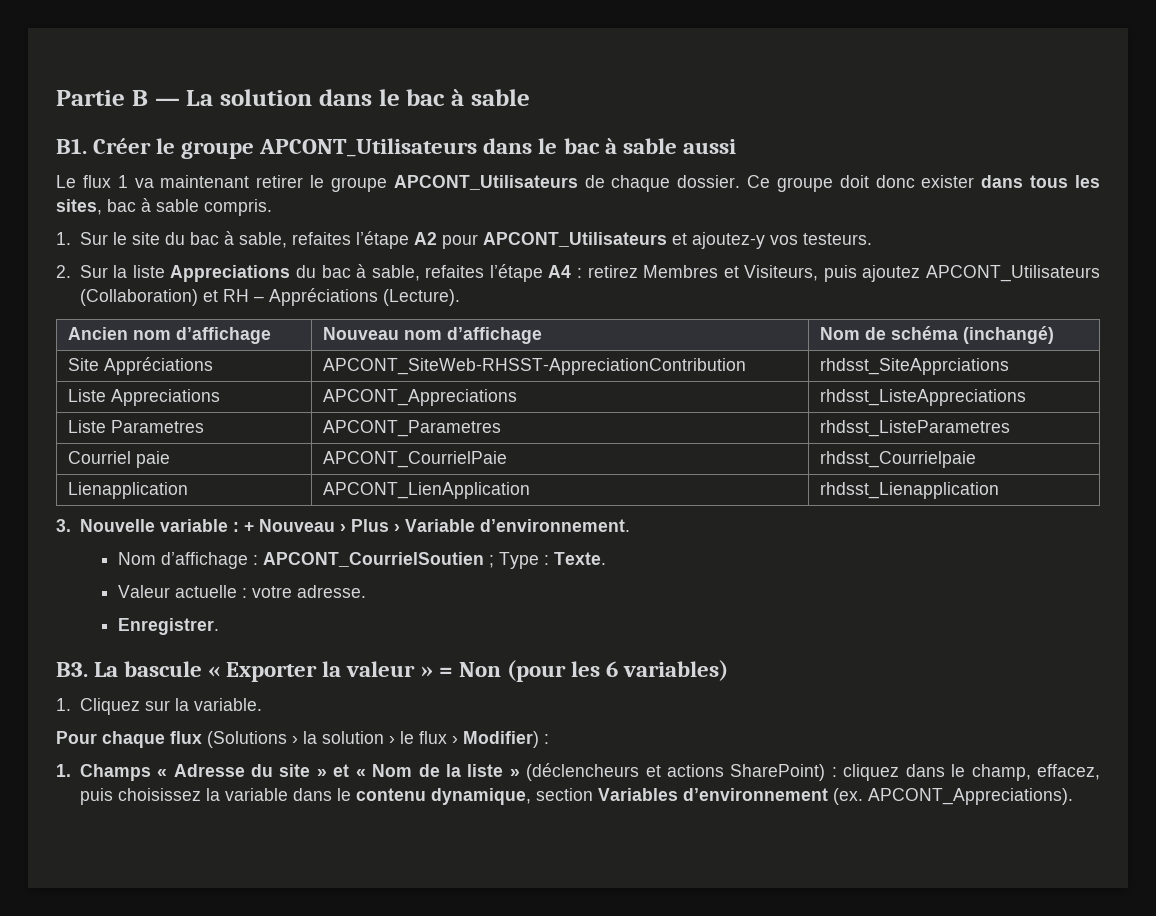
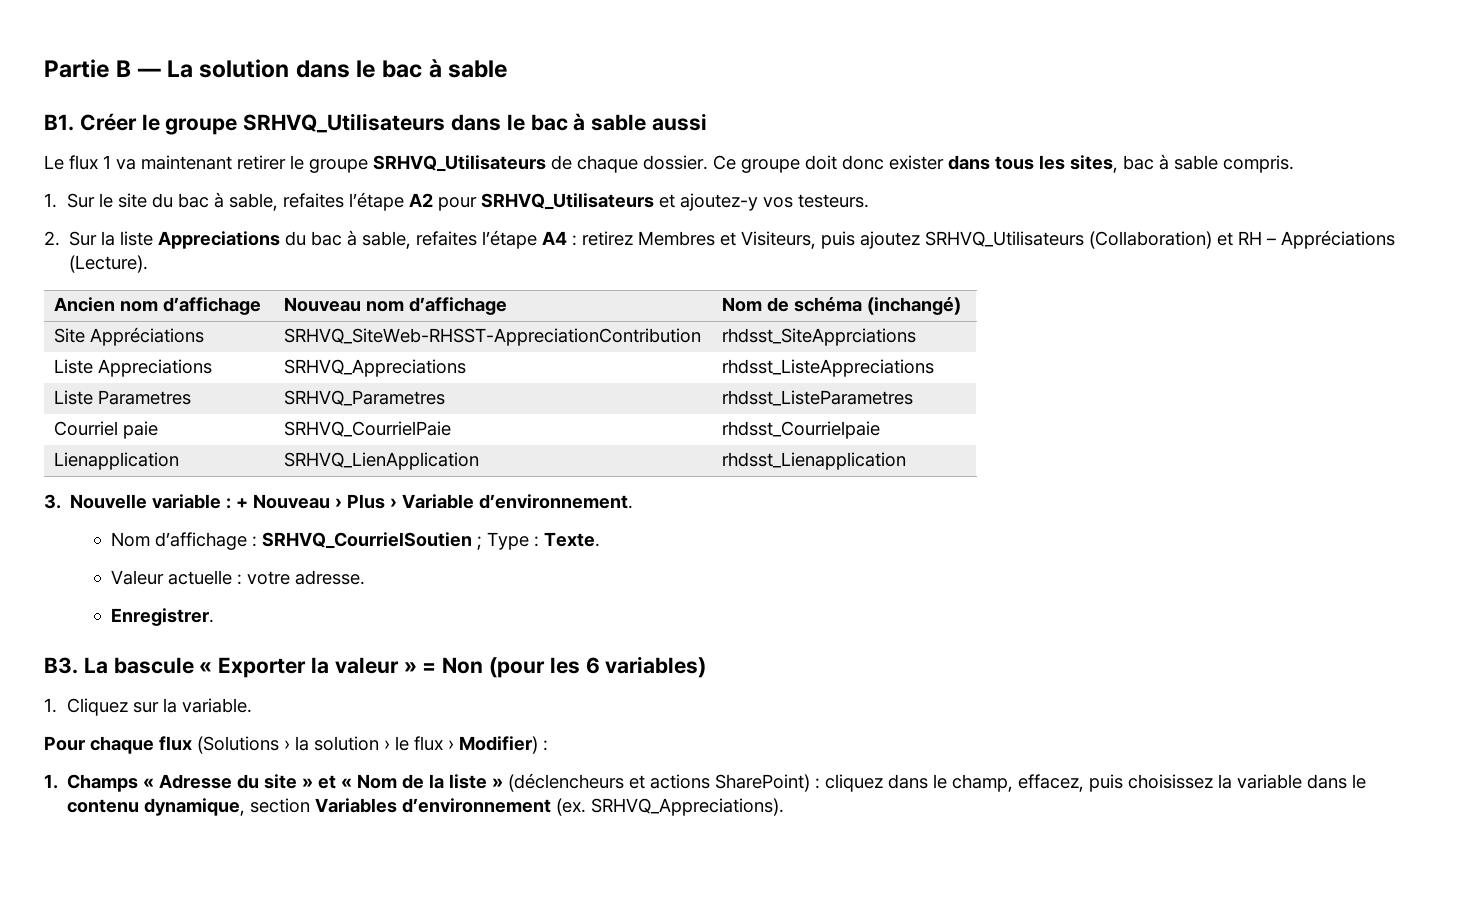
- B1. Créer le groupe APCONT_Utilisateurs dans le bac à sable aussi
+ B1. Créer le groupe SRHVQ_Utilisateurs dans le bac à sable aussi
- Le flux 1 va maintenant retirer le groupe APCONT_Utilisateurs de chaque dossier.
+ Le flux 1 va maintenant retirer le groupe SRHVQ_Utilisateurs de chaque dossier.
- 1. Sur le site du bac à sable, refaites l’étape A2 pour APCONT_Utilisateurs et ajoutez-y vos testeurs.
+ 1. Sur le site du bac à sable, refaites l’étape A2 pour SRHVQ_Utilisateurs et ajoutez-y vos testeurs.
- 2. Sur la liste Appreciations du bac à sable, refaites l’étape A4 : retirez Membres et Visiteurs, puis ajoutez APCONT_Utilisateurs (Collaboration) et RH – Appréciations (Lecture).
+ 2. Sur la liste Appreciations du bac à sable, refaites l’étape A4 : retirez Membres et Visiteurs, puis ajoutez SRHVQ_Utilisateurs (Collaboration) et RH – Appréciations (Lecture).
- Site Appréciations | APCONT_SiteWeb-RHSST-AppreciationContribution | rhdsst_SiteApprciations
+ Site Appréciations | SRHVQ_SiteWeb-RHSST-AppreciationContribution | rhdsst_SiteApprciations
- Liste Appreciations | APCONT_Appreciations | rhdsst_ListeAppreciations
+ Liste Appreciations | SRHVQ_Appreciations | rhdsst_ListeAppreciations
- Liste Parametres | APCONT_Parametres | rhdsst_ListeParametres
+ Liste Parametres | SRHVQ_Parametres | rhdsst_ListeParametres
- Courriel paie | APCONT_CourrielPaie | rhdsst_Courrielpaie
+ Courriel paie | SRHVQ_CourrielPaie | rhdsst_Courrielpaie
- Lienapplication | APCONT_LienApplication | rhdsst_Lienapplication
+ Lienapplication | SRHVQ_LienApplication | rhdsst_Lienapplication
- Nom d’affichage : APCONT_CourrielSoutien ; Type : Texte.
+ Nom d’affichage : SRHVQ_CourrielSoutien ; Type : Texte.
- APCONT_Appreciations).
+ SRHVQ_Appreciations).

